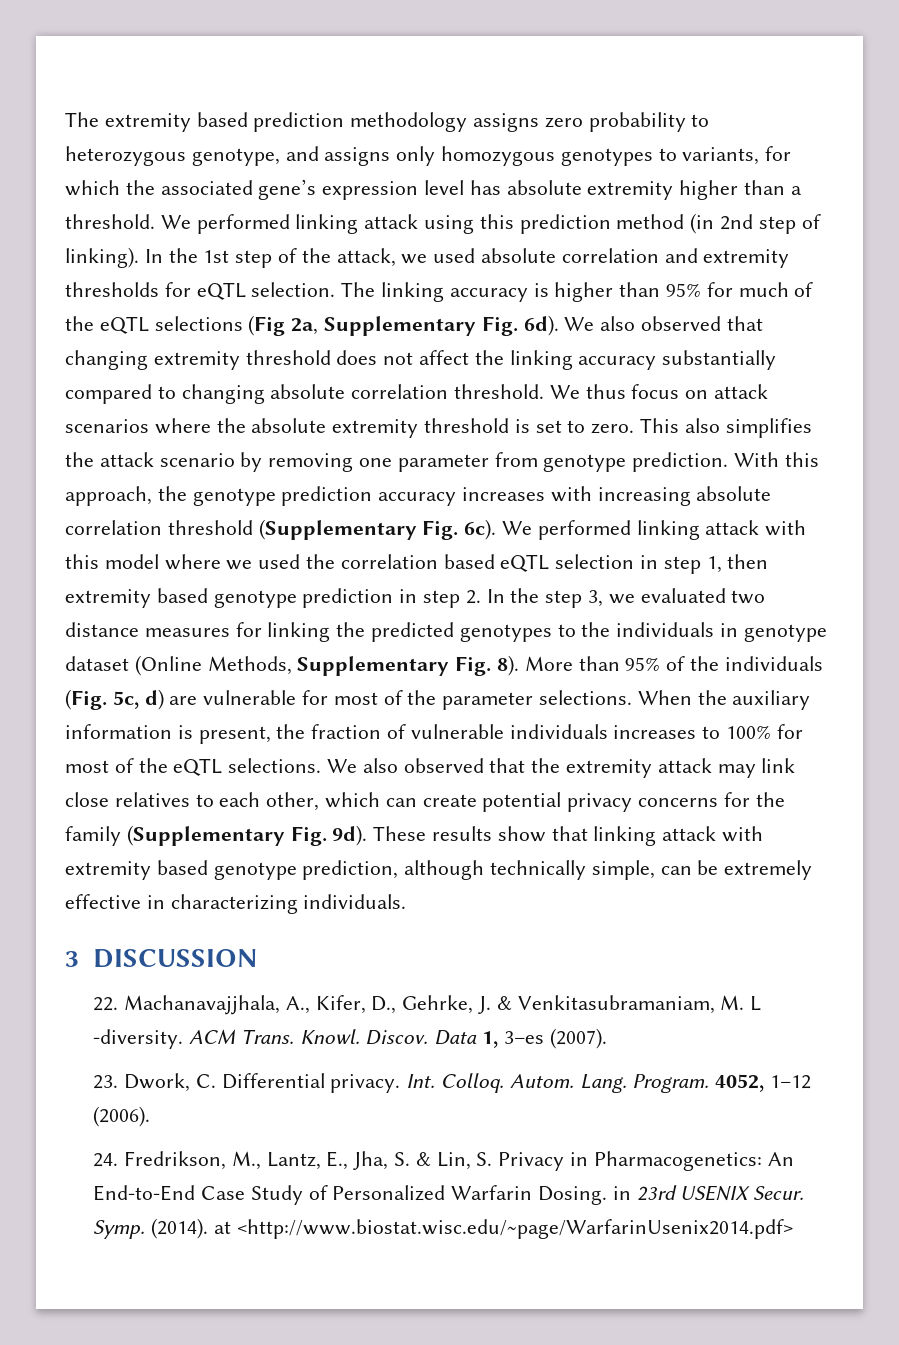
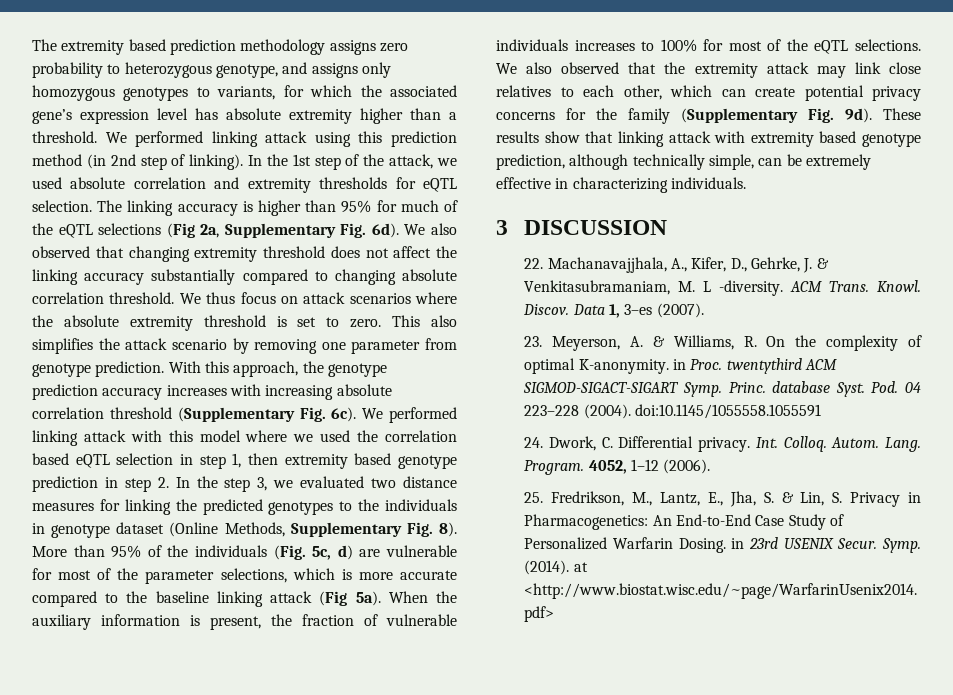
- More than 95% of the individuals (Fig. 5c, d) are vulnerable for most of the parameter selections.
+ More than 95% of the individuals (Fig. 5c, d) are vulnerable for most of the parameter selections, which is more accurate compared to the baseline linking attack (Fig 5a).
- 23. Dwork, C. Differential privacy.
+ 23. Meyerson, A. & Williams, R. On the complexity of optimal K-anonymity. in Proc. twentythird ACM SIGMOD-SIGACT-SIGART Symp. Princ. database Syst. Pod. 04 223–228 (2004). doi:10.1145/1055558.1055591
+ 24. Dwork, C. Differential privacy.
- 24. Fredrikson, M., Lantz, E., Jha, S. & Lin, S. Privacy in Pharmacogenetics: An End-to-End Case Study of Personalized Warfarin Dosing. in 23rd USENIX Secur.
+ 25. Fredrikson, M., Lantz, E., Jha, S. & Lin, S. Privacy in Pharmacogenetics: An End-to-End Case Study of Personalized Warfarin Dosing. in 23rd USENIX Secur.

